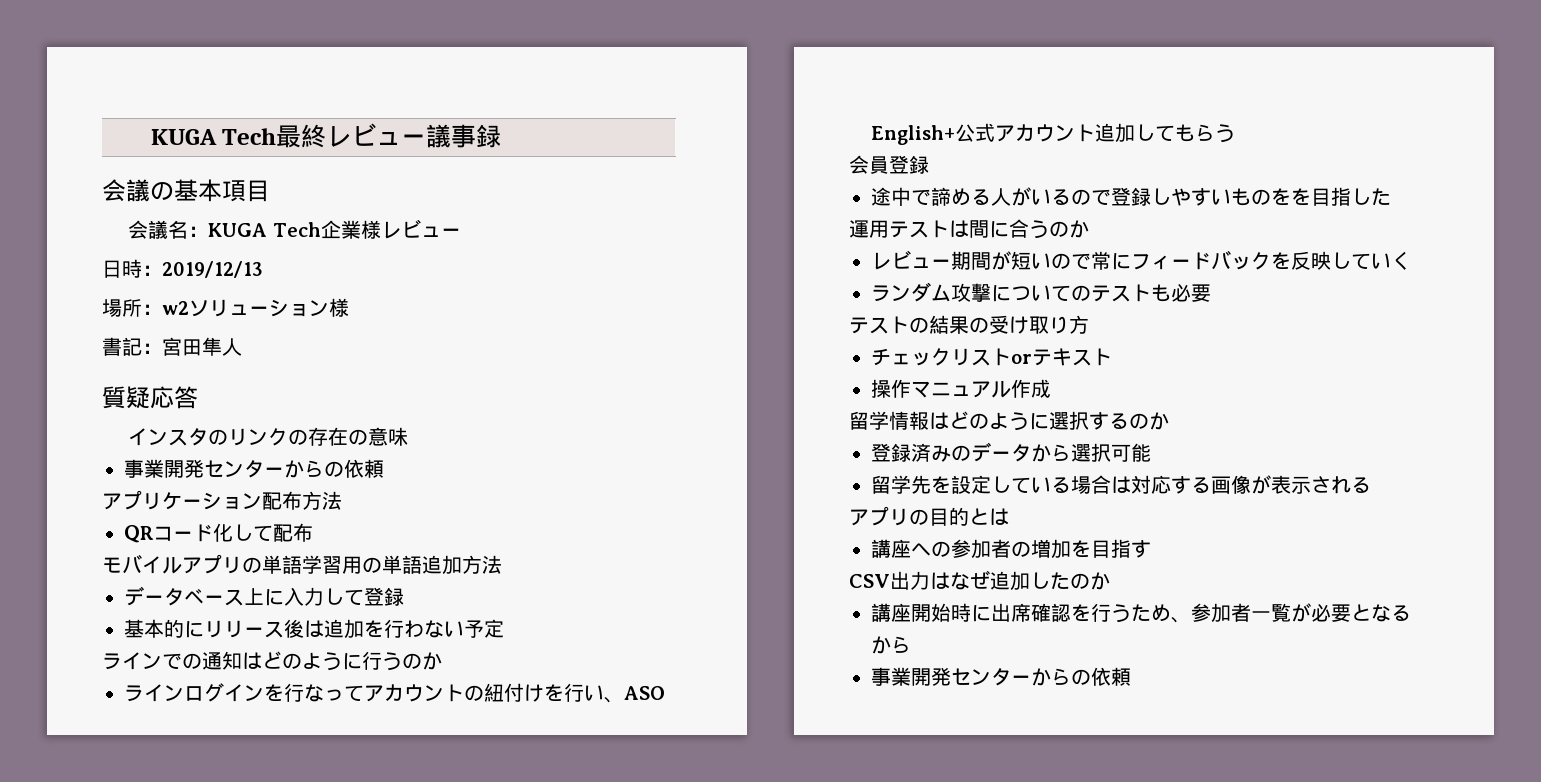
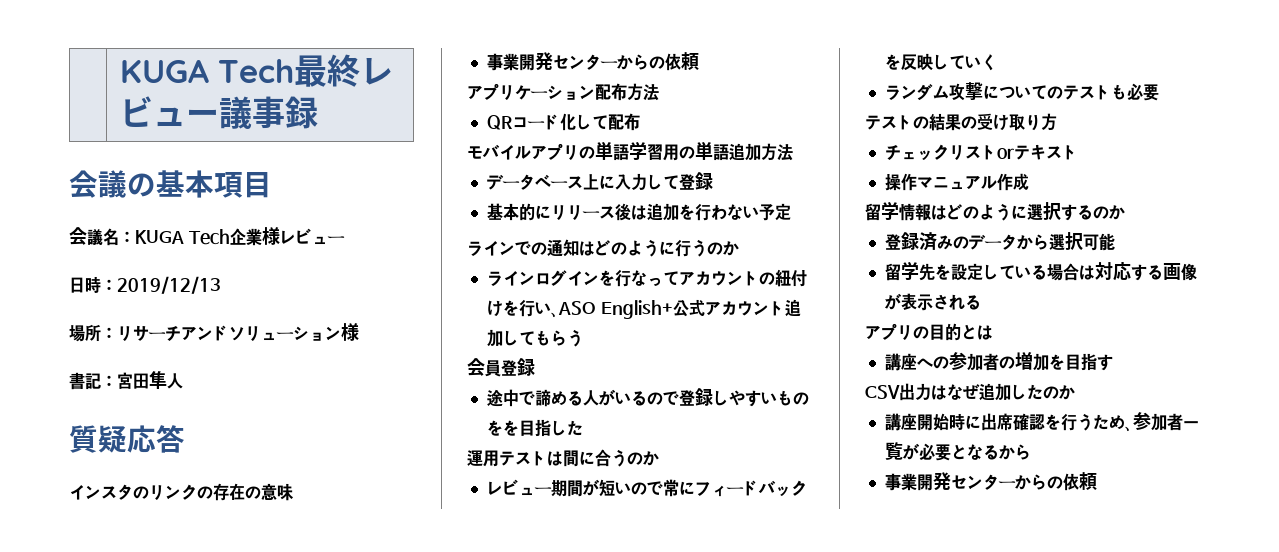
- 場所：w2ソリューション様
+ 場所：リサーチアンドソリューション様

